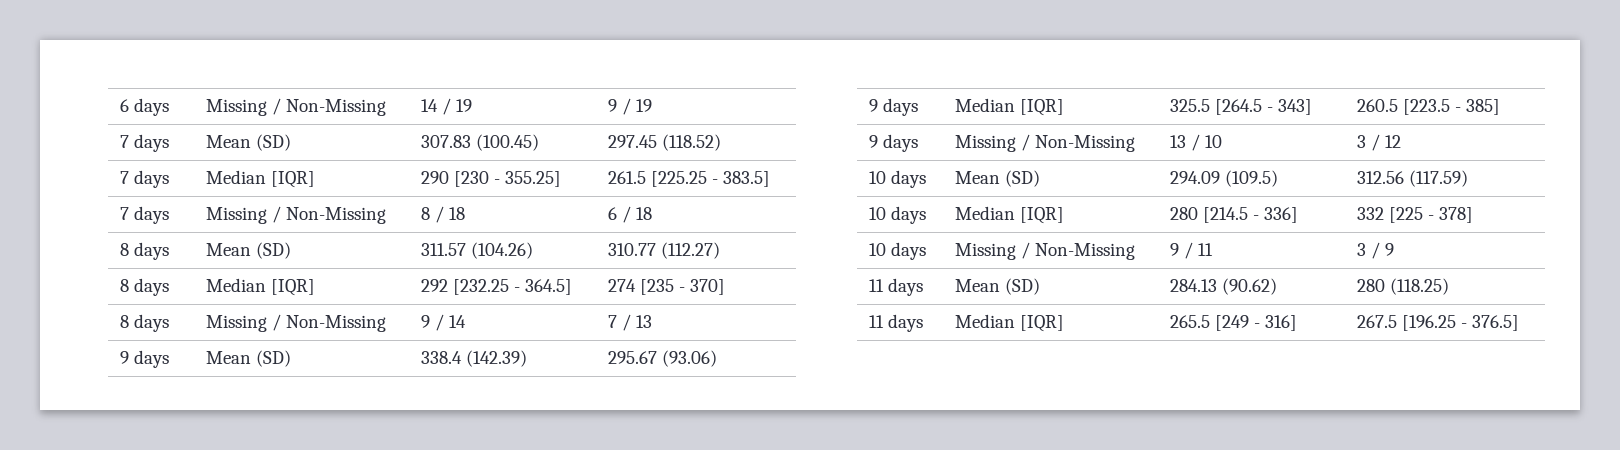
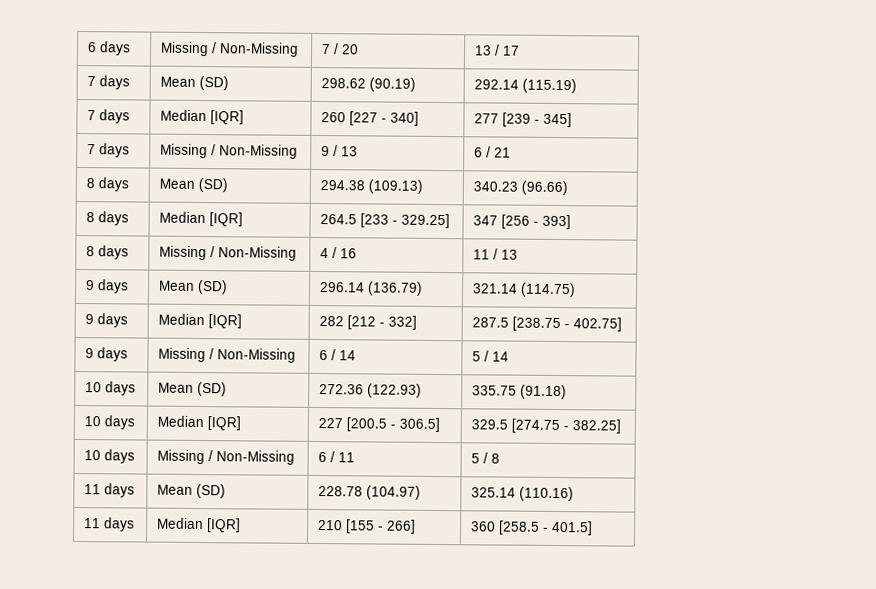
- 6 days | Missing / Non-Missing | 14 / 19 | 9 / 19
+ 6 days | Missing / Non-Missing | 7 / 20 | 13 / 17
- 7 days | Mean (SD) | 307.83 (100.45) | 297.45 (118.52)
+ 7 days | Mean (SD) | 298.62 (90.19) | 292.14 (115.19)
- 7 days | Median [IQR] | 290 [230 - 355.25] | 261.5 [225.25 - 383.5]
+ 7 days | Median [IQR] | 260 [227 - 340] | 277 [239 - 345]
- 7 days | Missing / Non-Missing | 8 / 18 | 6 / 18
+ 7 days | Missing / Non-Missing | 9 / 13 | 6 / 21
- 8 days | Mean (SD) | 311.57 (104.26) | 310.77 (112.27)
+ 8 days | Mean (SD) | 294.38 (109.13) | 340.23 (96.66)
- 8 days | Median [IQR] | 292 [232.25 - 364.5] | 274 [235 - 370]
+ 8 days | Median [IQR] | 264.5 [233 - 329.25] | 347 [256 - 393]
- 8 days | Missing / Non-Missing | 9 / 14 | 7 / 13
+ 8 days | Missing / Non-Missing | 4 / 16 | 11 / 13
- 9 days | Mean (SD) | 338.4 (142.39) | 295.67 (93.06)
+ 9 days | Mean (SD) | 296.14 (136.79) | 321.14 (114.75)
- 9 days | Median [IQR] | 325.5 [264.5 - 343] | 260.5 [223.5 - 385]
+ 9 days | Median [IQR] | 282 [212 - 332] | 287.5 [238.75 - 402.75]
- 9 days | Missing / Non-Missing | 13 / 10 | 3 / 12
+ 9 days | Missing / Non-Missing | 6 / 14 | 5 / 14
- 10 days | Mean (SD) | 294.09 (109.5) | 312.56 (117.59)
+ 10 days | Mean (SD) | 272.36 (122.93) | 335.75 (91.18)
- 10 days | Median [IQR] | 280 [214.5 - 336] | 332 [225 - 378]
+ 10 days | Median [IQR] | 227 [200.5 - 306.5] | 329.5 [274.75 - 382.25]
- 10 days | Missing / Non-Missing | 9 / 11 | 3 / 9
+ 10 days | Missing / Non-Missing | 6 / 11 | 5 / 8
- 11 days | Mean (SD) | 284.13 (90.62) | 280 (118.25)
+ 11 days | Mean (SD) | 228.78 (104.97) | 325.14 (110.16)
- 11 days | Median [IQR] | 265.5 [249 - 316] | 267.5 [196.25 - 376.5]
+ 11 days | Median [IQR] | 210 [155 - 266] | 360 [258.5 - 401.5]

